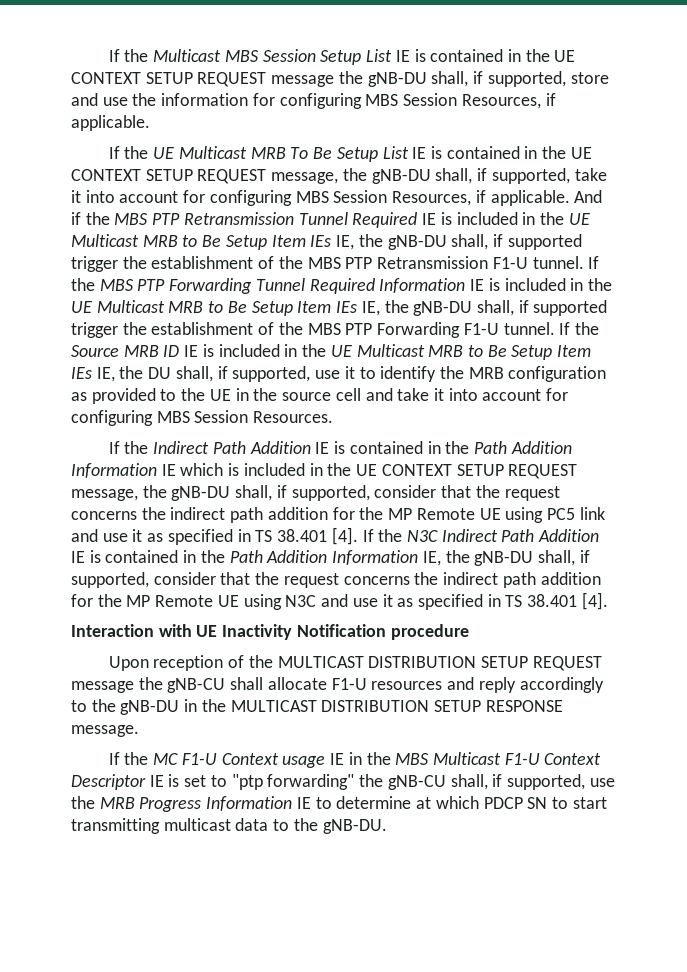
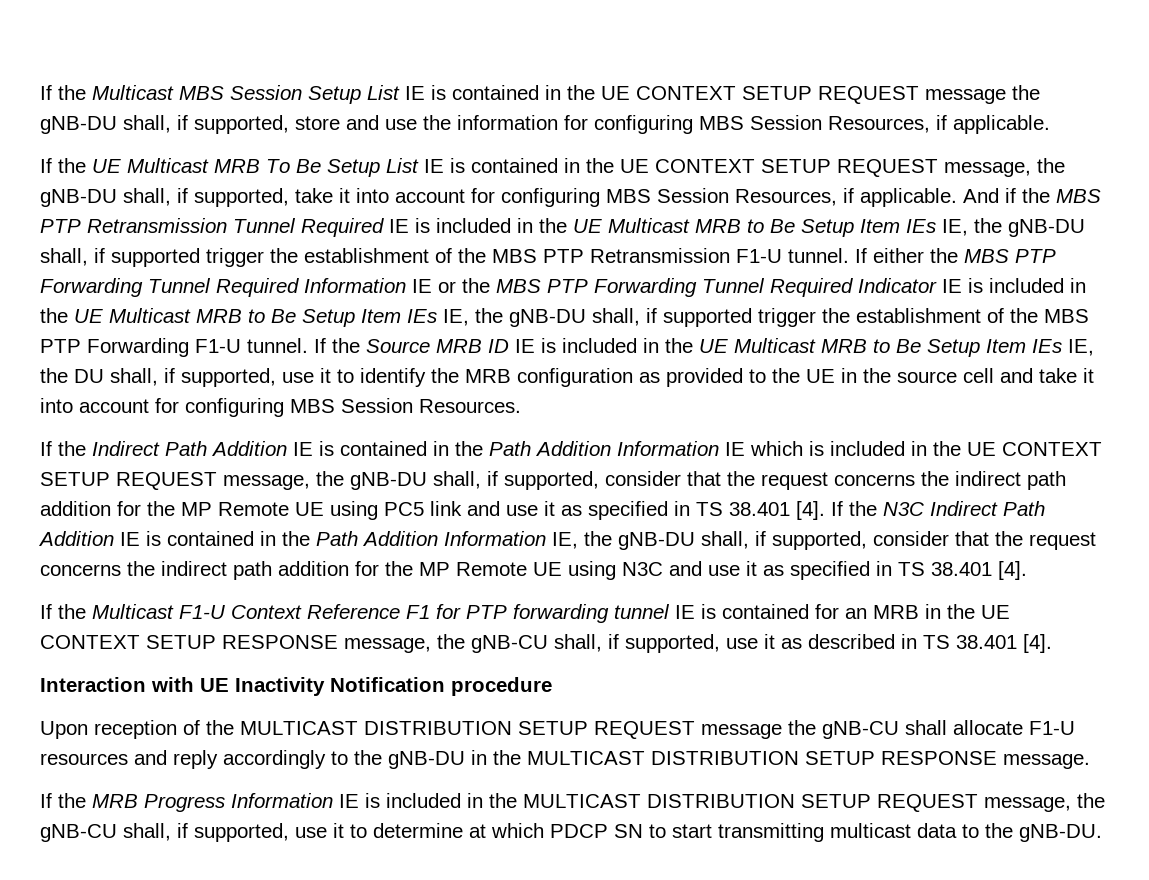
- If the MBS PTP Forwarding Tunnel Required Information IE is included in the UE Multicast MRB to Be Setup Item IEs IE, the gNB-DU shall, if supported trigger the establishment of the MBS PTP Forwarding F1-U tunnel.
+ If either the MBS PTP Forwarding Tunnel Required Information IE or the MBS PTP Forwarding Tunnel Required Indicator IE is included in the UE Multicast MRB to Be Setup Item IEs IE, the gNB-DU shall, if supported trigger the establishment of the MBS PTP Forwarding F1-U tunnel.
+ If the Multicast F1-U Context Reference F1 for PTP forwarding tunnel IE is contained for an MRB in the UE CONTEXT SETUP RESPONSE message, the gNB-CU shall, if supported, use it as described in TS 38.401 [4].
- If the MC F1-U Context usage IE in the MBS Multicast F1-U Context Descriptor IE is set to "ptp forwarding" the gNB-CU shall, if supported, use the MRB Progress Information IE to determine at which PDCP SN to start transmitting multicast data to the gNB-DU.
+ If the MRB Progress Information IE is included in the MULTICAST DISTRIBUTION SETUP REQUEST message, the gNB-CU shall, if supported, use it to determine at which PDCP SN to start transmitting multicast data to the gNB-DU.

